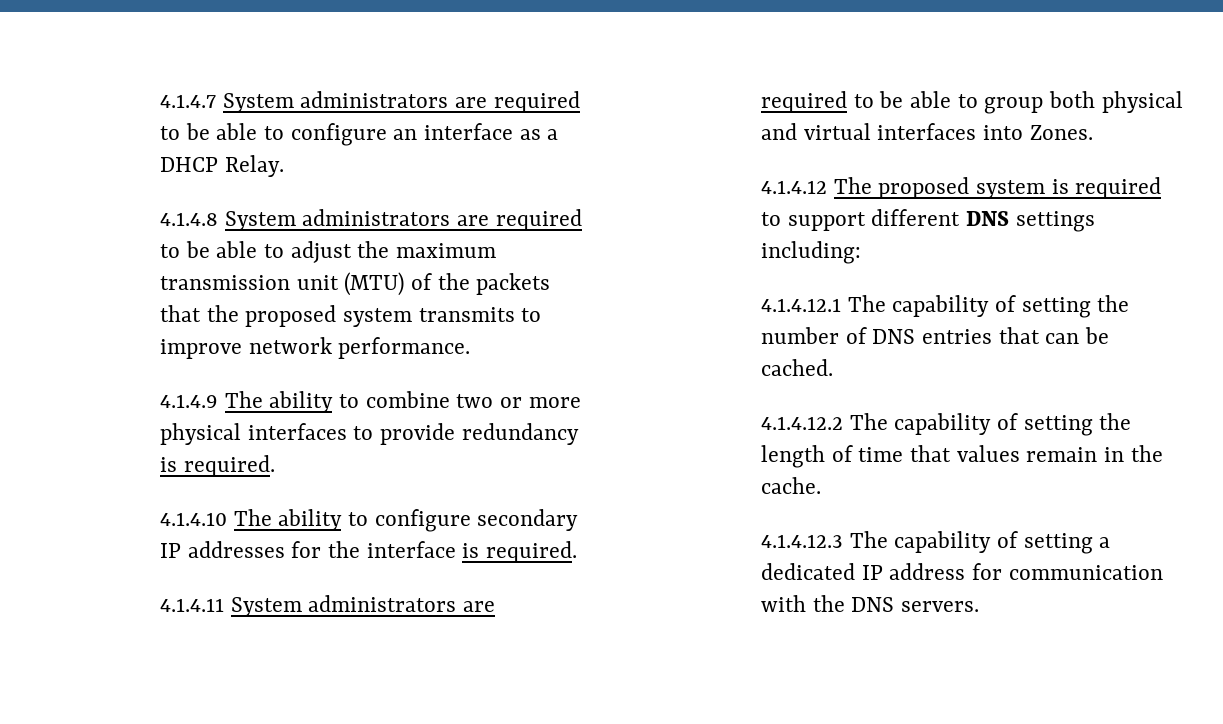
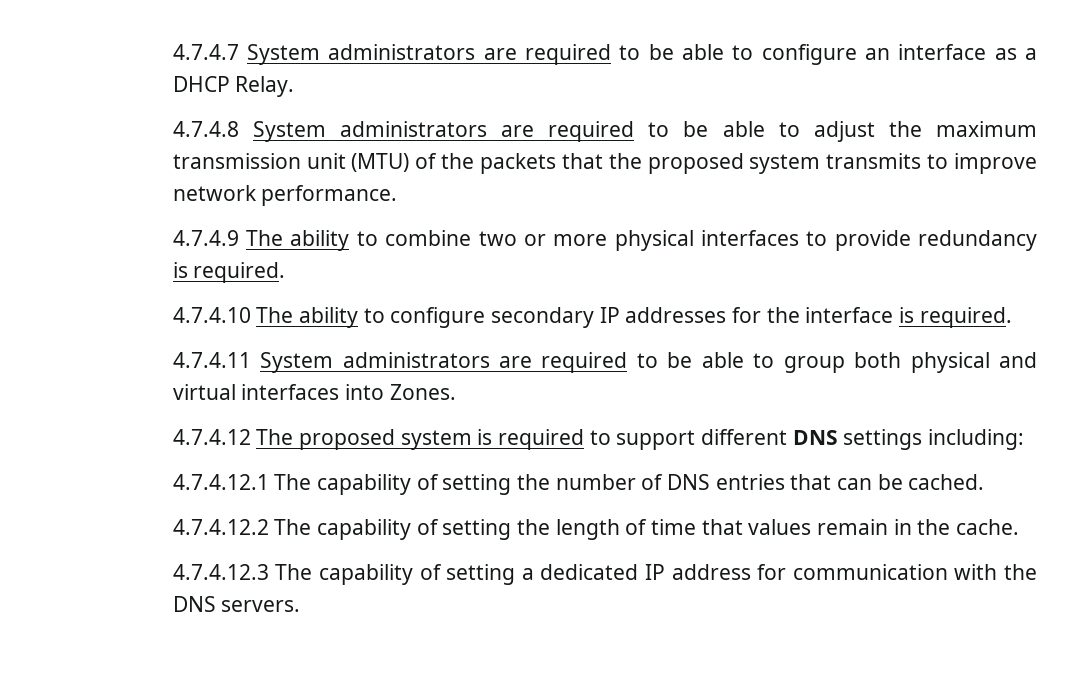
- 4.1.4.7 System administrators are required to be able to configure an interface as a DHCP Relay.
+ 4.7.4.7 System administrators are required to be able to configure an interface as a DHCP Relay.
- 4.1.4.8 System administrators are required to be able to adjust the maximum transmission unit (MTU) of the packets that the proposed system transmits to improve network performance.
+ 4.7.4.8 System administrators are required to be able to adjust the maximum transmission unit (MTU) of the packets that the proposed system transmits to improve network performance.
- 4.1.4.9 The ability to combine two or more physical interfaces to provide redundancy is required.
+ 4.7.4.9 The ability to combine two or more physical interfaces to provide redundancy is required.
- 4.1.4.10 The ability to configure secondary IP addresses for the interface is required.
+ 4.7.4.10 The ability to configure secondary IP addresses for the interface is required.
- 4.1.4.11 System administrators are required to be able to group both physical and virtual interfaces into Zones.
+ 4.7.4.11 System administrators are required to be able to group both physical and virtual interfaces into Zones.
- 4.1.4.12 The proposed system is required to support different DNS settings including:
+ 4.7.4.12 The proposed system is required to support different DNS settings including:
- 4.1.4.12.1 The capability of setting the number of DNS entries that can be cached.
+ 4.7.4.12.1 The capability of setting the number of DNS entries that can be cached.
- 4.1.4.12.2 The capability of setting the length of time that values remain in the cache.
+ 4.7.4.12.2 The capability of setting the length of time that values remain in the cache.
- 4.1.4.12.3 The capability of setting a dedicated IP address for communication with the DNS servers.
+ 4.7.4.12.3 The capability of setting a dedicated IP address for communication with the DNS servers.

